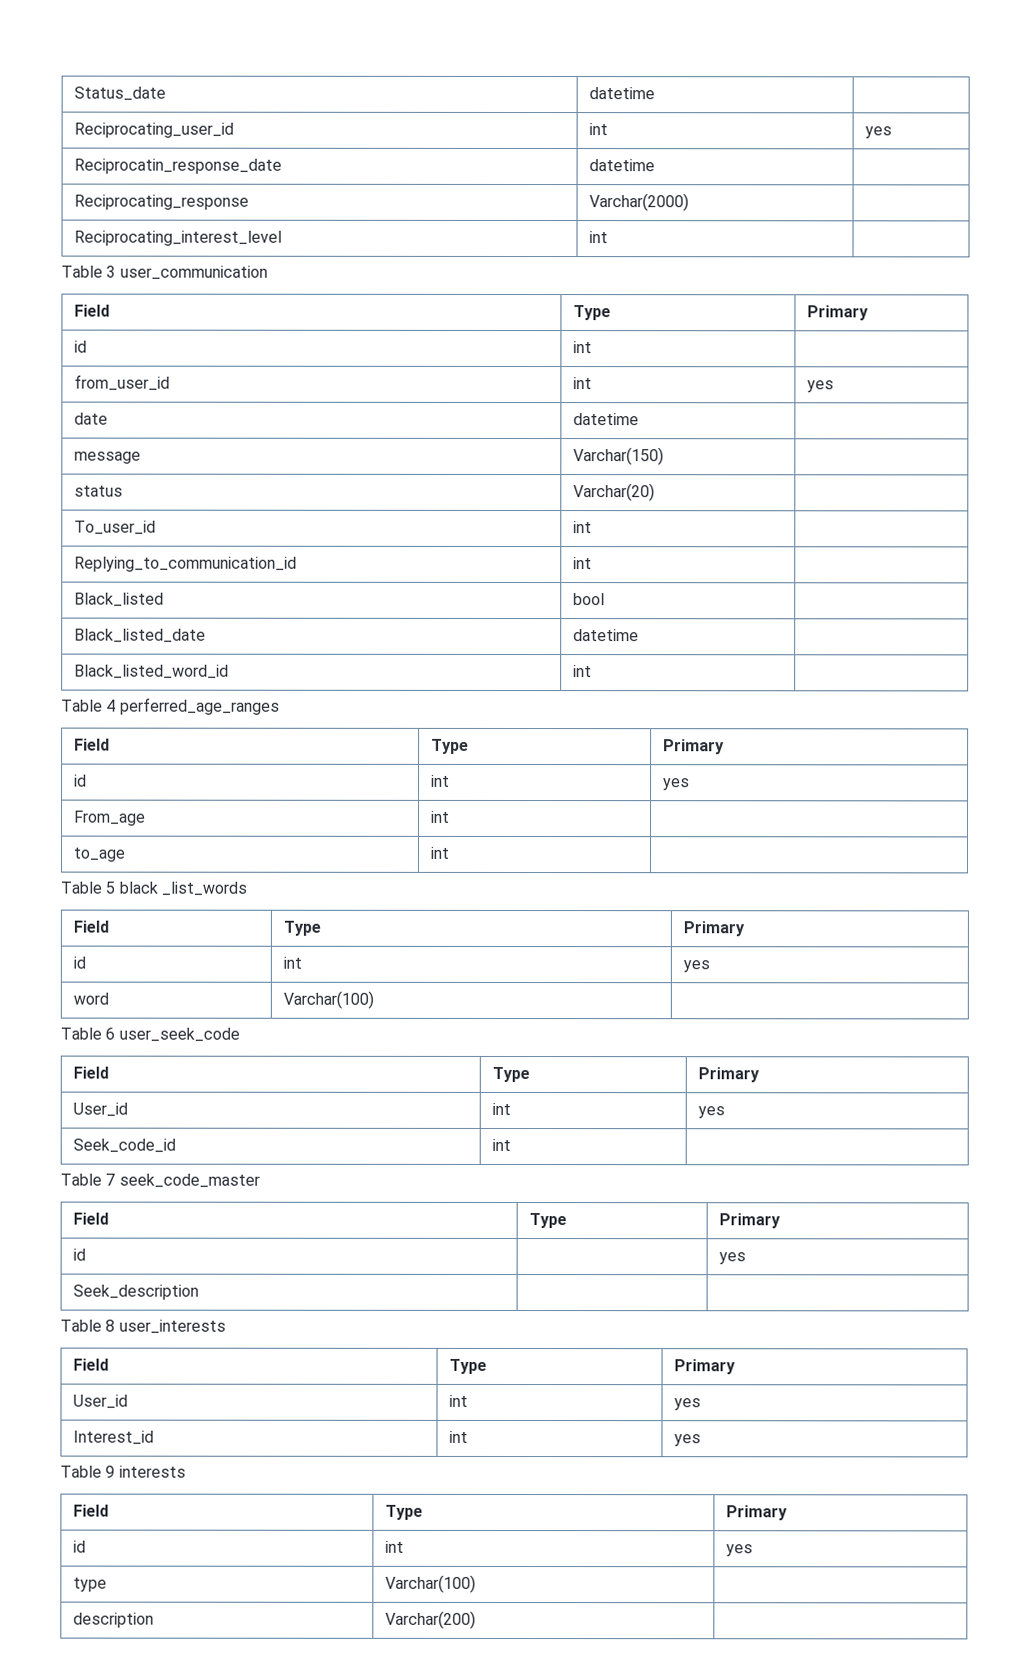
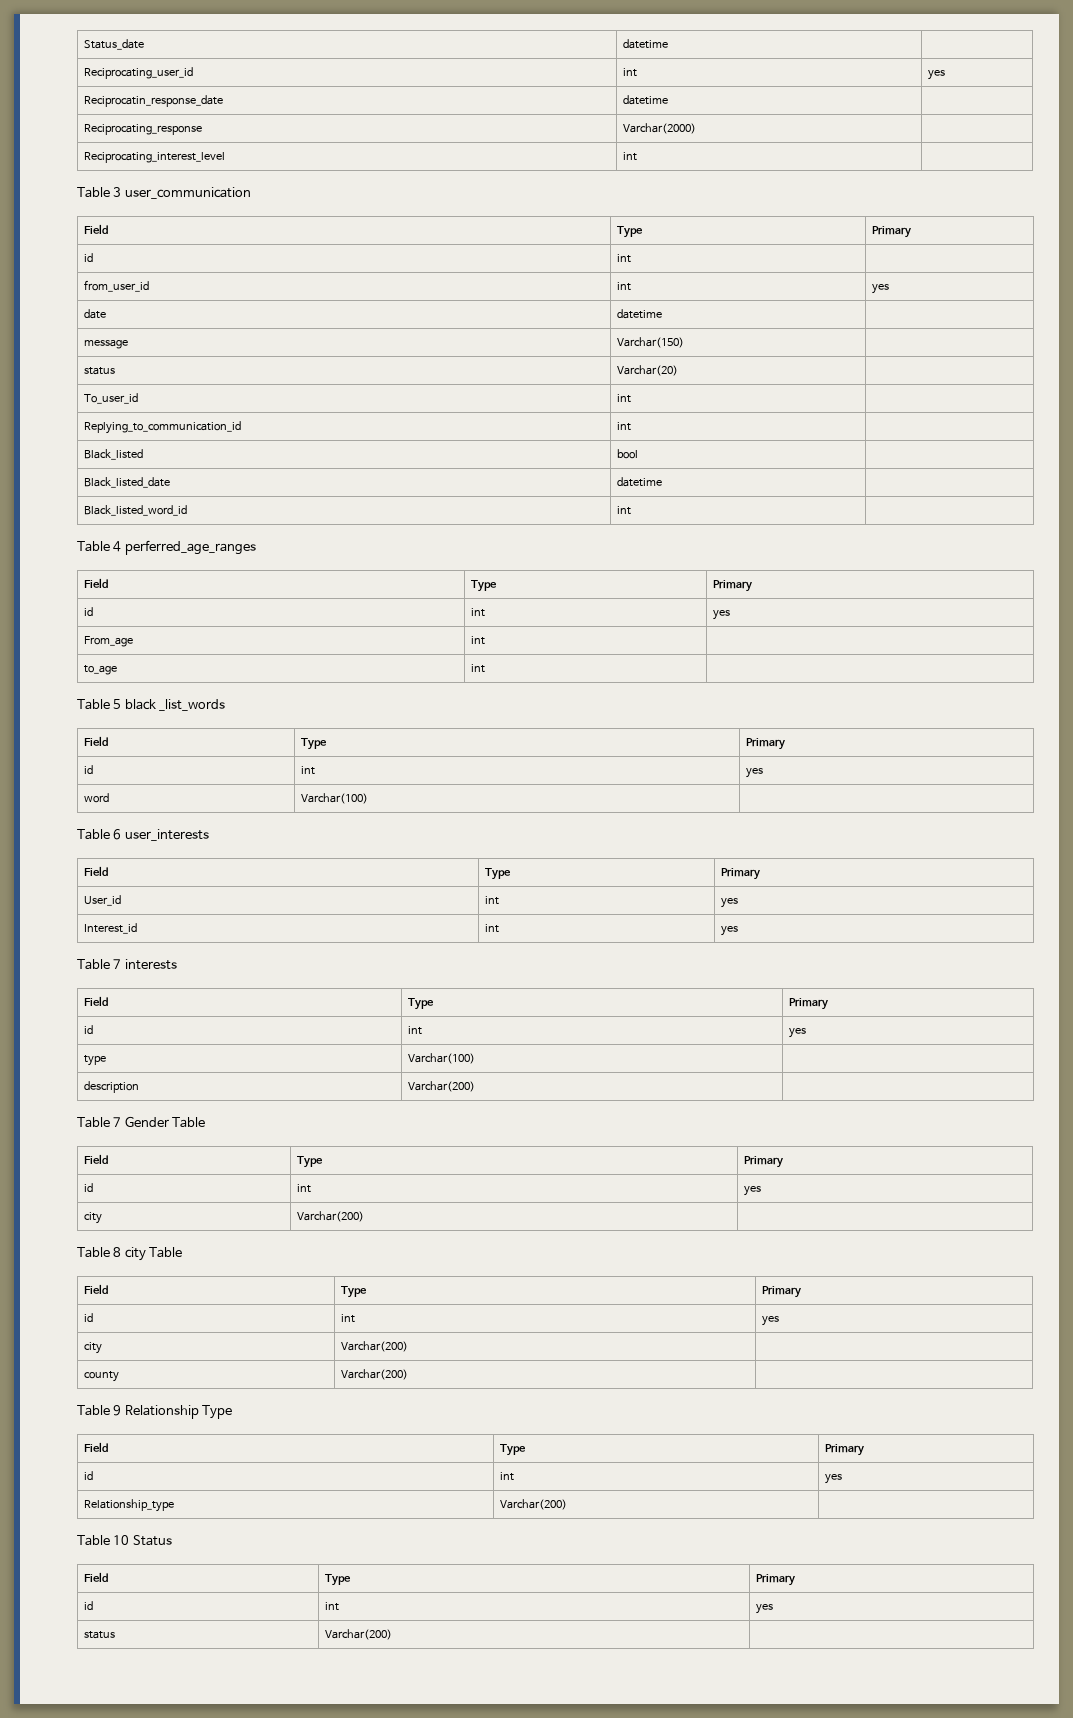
- Table 6 user_seek_code
- Field | Type | Primary
- User_id | int | yes
- Seek_code_id | int |
- Table 7 seek_code_master
- Field | Type | Primary
- id | | yes
- Seek_description | |
- Table 8 user_interests
+ Table 6 user_interests
- Table 9 interests
+ Table 7 interests
+ Table 7 Gender Table
+ Field | Type | Primary
+ id | int | yes
+ city | Varchar(200) |
+ Table 8 city Table
+ Field | Type | Primary
+ id | int | yes
+ city | Varchar(200) |
+ county | Varchar(200) |
+ Table 9 Relationship Type
+ Field | Type | Primary
+ id | int | yes
+ Relationship_type | Varchar(200) |
+ Table 10 Status
+ Field | Type | Primary
+ id | int | yes
+ status | Varchar(200) |

